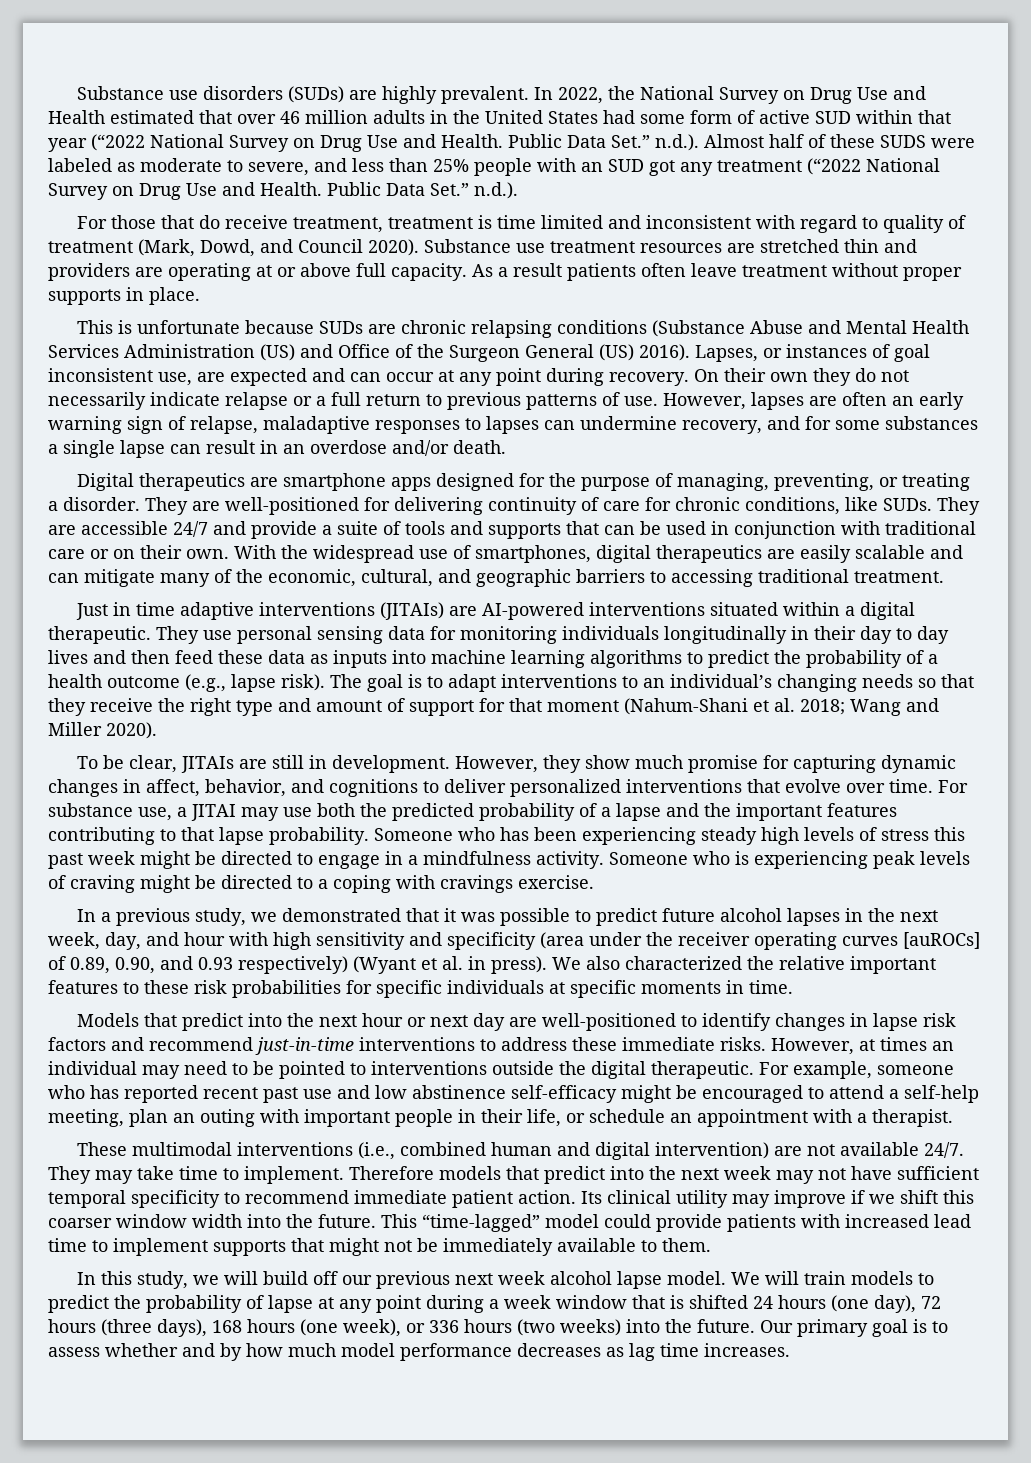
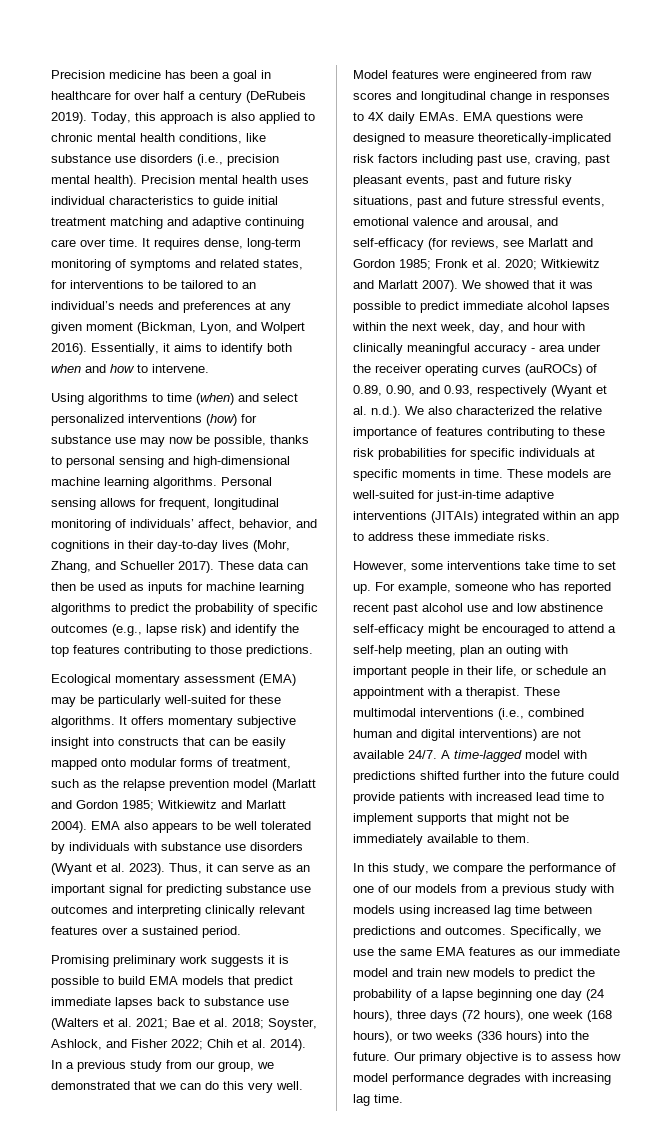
- Substance use disorders (SUDs) are highly prevalent. In 2022, the National Survey on Drug Use and Health estimated that over 46 million adults in the United States had some form of active SUD within that year (“2022 National Survey on Drug Use and Health. Public Data Set.” n.d.). Almost half of these SUDS were labeled as moderate to severe, and less than 25% people with an SUD got any treatment (“2022 National Survey on Drug Use and Health. Public Data Set.” n.d.).
- For those that do receive treatment, treatment is time limited and inconsistent with regard to quality of treatment (Mark, Dowd, and Council 2020). Substance use treatment resources are stretched thin and providers are operating at or above full capacity. As a result patients often leave treatment without proper supports in place.
- This is unfortunate because SUDs are chronic relapsing conditions (Substance Abuse and Mental Health Services Administration (US) and Office of the Surgeon General (US) 2016). Lapses, or instances of goal inconsistent use, are expected and can occur at any point during recovery. On their own they do not necessarily indicate relapse or a full return to previous patterns of use. However, lapses are often an early warning sign of relapse, maladaptive responses to lapses can undermine recovery, and for some substances a single lapse can result in an overdose and/or death.
- Digital therapeutics are smartphone apps designed for the purpose of managing, preventing, or treating a disorder. They are well-positioned for delivering continuity of care for chronic conditions, like SUDs. They are accessible 24/7 and provide a suite of tools and supports that can be used in conjunction with traditional care or on their own. With the widespread use of smartphones, digital therapeutics are easily scalable and can mitigate many of the economic, cultural, and geographic barriers to accessing traditional treatment.
- Just in time adaptive interventions (JITAIs) are AI-powered interventions situated within a digital therapeutic. They use personal sensing data for monitoring individuals longitudinally in their day to day lives and then feed these data as inputs into machine learning algorithms to predict the probability of a health outcome (e.g., lapse risk). The goal is to adapt interventions to an individual’s changing needs so that they receive the right type and amount of support for that moment (Nahum-Shani et al. 2018; Wang and Miller 2020).
- To be clear, JITAIs are still in development. However, they show much promise for capturing dynamic changes in affect, behavior, and cognitions to deliver personalized interventions that evolve over time. For substance use, a JITAI may use both the predicted probability of a lapse and the important features contributing to that lapse probability. Someone who has been experiencing steady high levels of stress this past week might be directed to engage in a mindfulness activity. Someone who is experiencing peak levels of craving might be directed to a coping with cravings exercise.
- In a previous study, we demonstrated that it was possible to predict future alcohol lapses in the next week, day, and hour with high sensitivity and specificity (area under the receiver operating curves [auROCs] of 0.89, 0.90, and 0.93 respectively) (Wyant et al. in press). We also characterized the relative important features to these risk probabilities for specific individuals at specific moments in time.
- Models that predict into the next hour or next day are well-positioned to identify changes in lapse risk factors and recommend just-in-time interventions to address these immediate risks. However, at times an individual may need to be pointed to interventions outside the digital therapeutic.
+ Precision medicine has been a goal in healthcare for over half a century (DeRubeis 2019). Today, this approach is also applied to chronic mental health conditions, like substance use disorders (i.e., precision mental health). Precision mental health uses individual characteristics to guide initial treatment matching and adaptive continuing care over time. It requires dense, long-term monitoring of symptoms and related states, for interventions to be tailored to an individual’s needs and preferences at any given moment (Bickman, Lyon, and Wolpert 2016). Essentially, it aims to identify both when and how to intervene.
+ Using algorithms to time (when) and select personalized interventions (how) for substance use may now be possible, thanks to personal sensing and high-dimensional machine learning algorithms. Personal sensing allows for frequent, longitudinal monitoring of individuals’ affect, behavior, and cognitions in their day-to-day lives (Mohr, Zhang, and Schueller 2017). These data can then be used as inputs for machine learning algorithms to predict the probability of specific outcomes (e.g., lapse risk) and identify the top features contributing to those predictions.
+ Ecological momentary assessment (EMA) may be particularly well-suited for these algorithms. It offers momentary subjective insight into constructs that can be easily mapped onto modular forms of treatment, such as the relapse prevention model (Marlatt and Gordon 1985; Witkiewitz and Marlatt 2004). EMA also appears to be well tolerated by individuals with substance use disorders (Wyant et al. 2023). Thus, it can serve as an important signal for predicting substance use outcomes and interpreting clinically relevant features over a sustained period.
+ Promising preliminary work suggests it is possible to build EMA models that predict immediate lapses back to substance use (Walters et al. 2021; Bae et al. 2018; Soyster, Ashlock, and Fisher 2022; Chih et al. 2014). In a previous study from our group, we demonstrated that we can do this very well. Model features were engineered from raw scores and longitudinal change in responses to 4X daily EMAs. EMA questions were designed to measure theoretically-implicated risk factors including past use, craving, past pleasant events, past and future risky situations, past and future stressful events, emotional valence and arousal, and self-efficacy (for reviews, see Marlatt and Gordon 1985; Fronk et al. 2020; Witkiewitz and Marlatt 2007). We showed that it was possible to predict immediate alcohol lapses within the next week, day, and hour with clinically meaningful accuracy - area under the receiver operating curves (auROCs) of 0.89, 0.90, and 0.93, respectively (Wyant et al. n.d.). We also characterized the relative importance of features contributing to these risk probabilities for specific individuals at specific moments in time. These models are well-suited for just-in-time adaptive interventions (JITAIs) integrated within an app to address these immediate risks.
+ However, some interventions take time to set up.
- For example, someone who has reported recent past use and low abstinence self-efficacy might be encouraged to attend a self-help meeting, plan an outing with important people in their life, or schedule an appointment with a therapist.
- These multimodal interventions (i.e., combined human and digital intervention) are not available 24/7.
+ For example, someone who has reported recent past alcohol use and low abstinence self-efficacy might be encouraged to attend a self-help meeting, plan an outing with important people in their life, or schedule an appointment with a therapist. These multimodal interventions (i.e., combined human and digital interventions) are not available 24/7.
- They may take time to implement. Therefore models that predict into the next week may not have sufficient temporal specificity to recommend immediate patient action. Its clinical utility may improve if we shift this coarser window width into the future. This “time-lagged” model could provide patients with increased lead time to implement supports that might not be immediately available to them.
+ A time-lagged model with predictions shifted further into the future could provide patients with increased lead time to implement supports that might not be immediately available to them.
- In this study, we will build off our previous next week alcohol lapse model. We will train models to predict the probability of lapse at any point during a week window that is shifted 24 hours (one day), 72 hours (three days), 168 hours (one week), or 336 hours (two weeks) into the future.
+ In this study, we compare the performance of one of our models from a previous study with models using increased lag time between predictions and outcomes. Specifically, we use the same EMA features as our immediate model and train new models to predict the probability of a lapse beginning one day (24 hours), three days (72 hours), one week (168 hours), or two weeks (336 hours) into the future.
- Our primary goal is to assess whether and by how much model performance decreases as lag time increases.
+ Our primary objective is to assess how model performance degrades with increasing lag time.

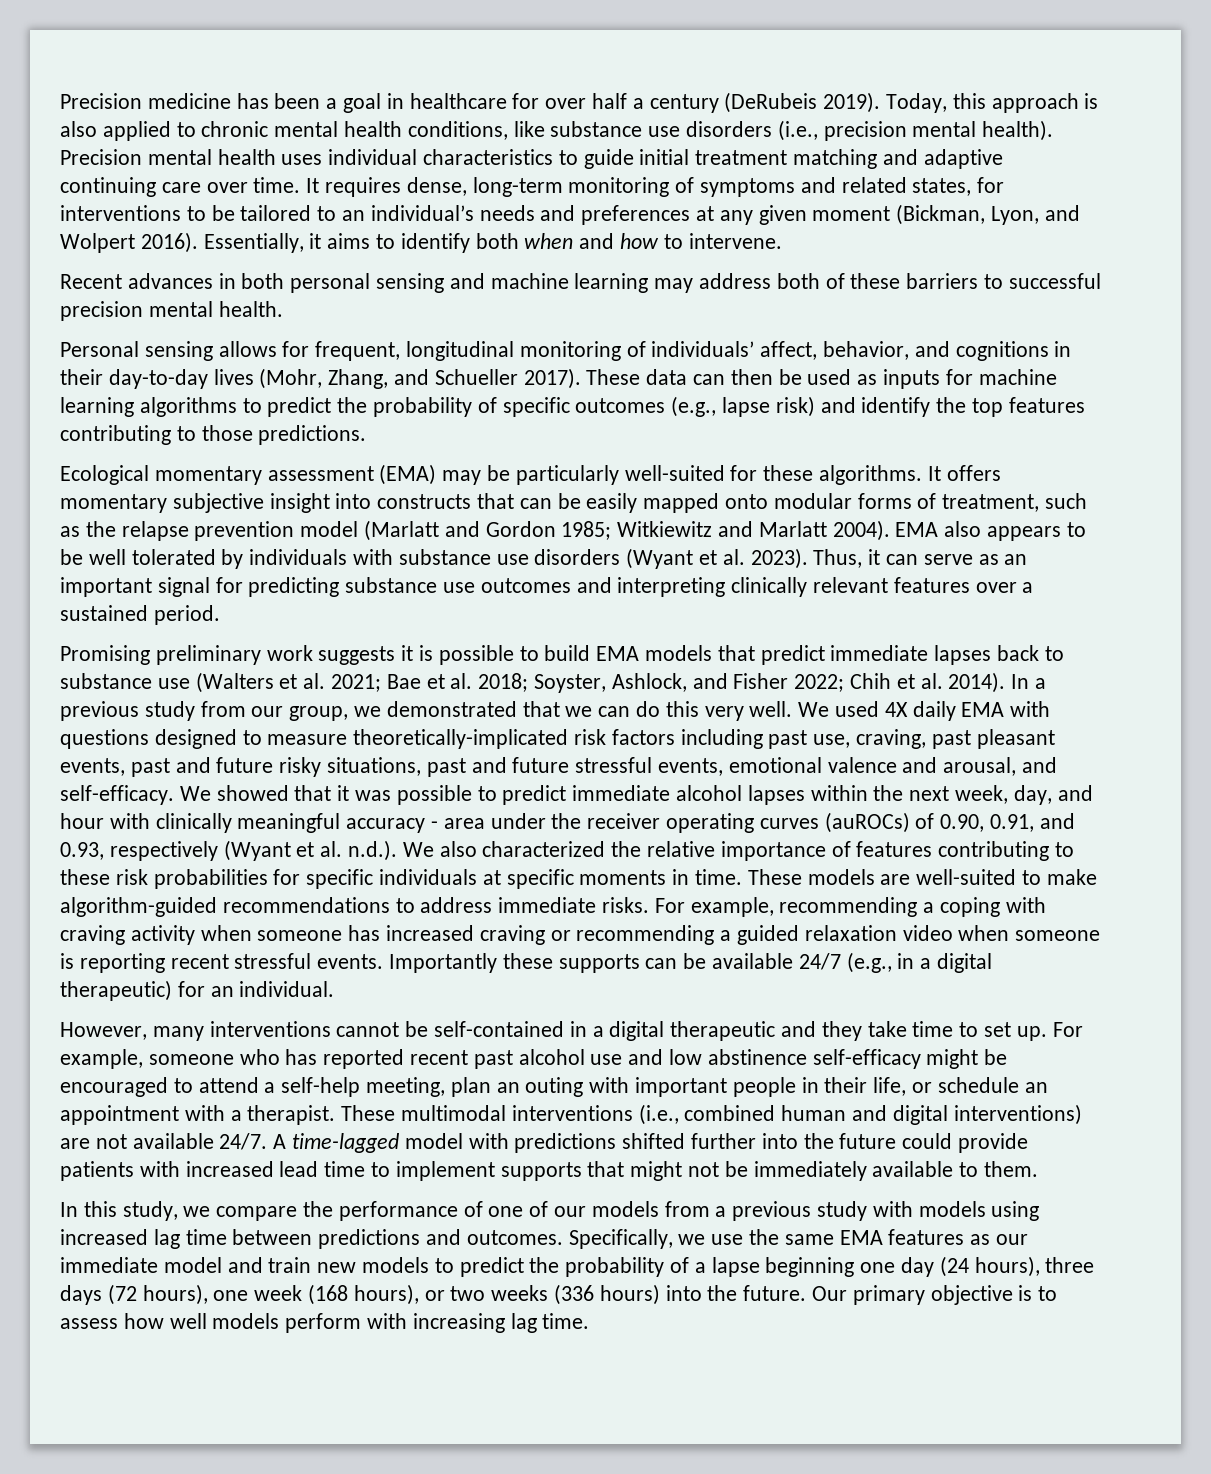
- Using algorithms to time (when) and select personalized interventions (how) for substance use may now be possible, thanks to personal sensing and high-dimensional machine learning algorithms. Personal sensing allows for frequent, longitudinal monitoring of individuals’ affect, behavior, and cognitions in their day-to-day lives (Mohr, Zhang, and Schueller 2017).
+ Recent advances in both personal sensing and machine learning may address both of these barriers to successful precision mental health.
+ Personal sensing allows for frequent, longitudinal monitoring of individuals’ affect, behavior, and cognitions in their day-to-day lives (Mohr, Zhang, and Schueller 2017).
- Model features were engineered from raw scores and longitudinal change in responses to 4X daily EMAs. EMA questions were designed to measure theoretically-implicated risk factors including past use, craving, past pleasant events, past and future risky situations, past and future stressful events, emotional valence and arousal, and self-efficacy (for reviews, see Marlatt and Gordon 1985; Fronk et al. 2020; Witkiewitz and Marlatt 2007).
+ We used 4X daily EMA with questions designed to measure theoretically-implicated risk factors including past use, craving, past pleasant events, past and future risky situations, past and future stressful events, emotional valence and arousal, and self-efficacy.
- We showed that it was possible to predict immediate alcohol lapses within the next week, day, and hour with clinically meaningful accuracy - area under the receiver operating curves (auROCs) of 0.89, 0.90, and 0.93, respectively (Wyant et al. n.d.). We also characterized the relative importance of features contributing to these risk probabilities for specific individuals at specific moments in time.
+ We showed that it was possible to predict immediate alcohol lapses within the next week, day, and hour with clinically meaningful accuracy - area under the receiver operating curves (auROCs) of 0.90, 0.91, and 0.93, respectively (Wyant et al. n.d.). We also characterized the relative importance of features contributing to these risk probabilities for specific individuals at specific moments in time.
- These models are well-suited for just-in-time adaptive interventions (JITAIs) integrated within an app to address these immediate risks.
- However, some interventions take time to set up.
+ These models are well-suited to make algorithm-guided recommendations to address immediate risks. For example, recommending a coping with craving activity when someone has increased craving or recommending a guided relaxation video when someone is reporting recent stressful events. Importantly these supports can be available 24/7 (e.g., in a digital therapeutic) for an individual.
+ However, many interventions cannot be self-contained in a digital therapeutic and they take time to set up.
- Our primary objective is to assess how model performance degrades with increasing lag time.
+ Our primary objective is to assess how well models perform with increasing lag time.

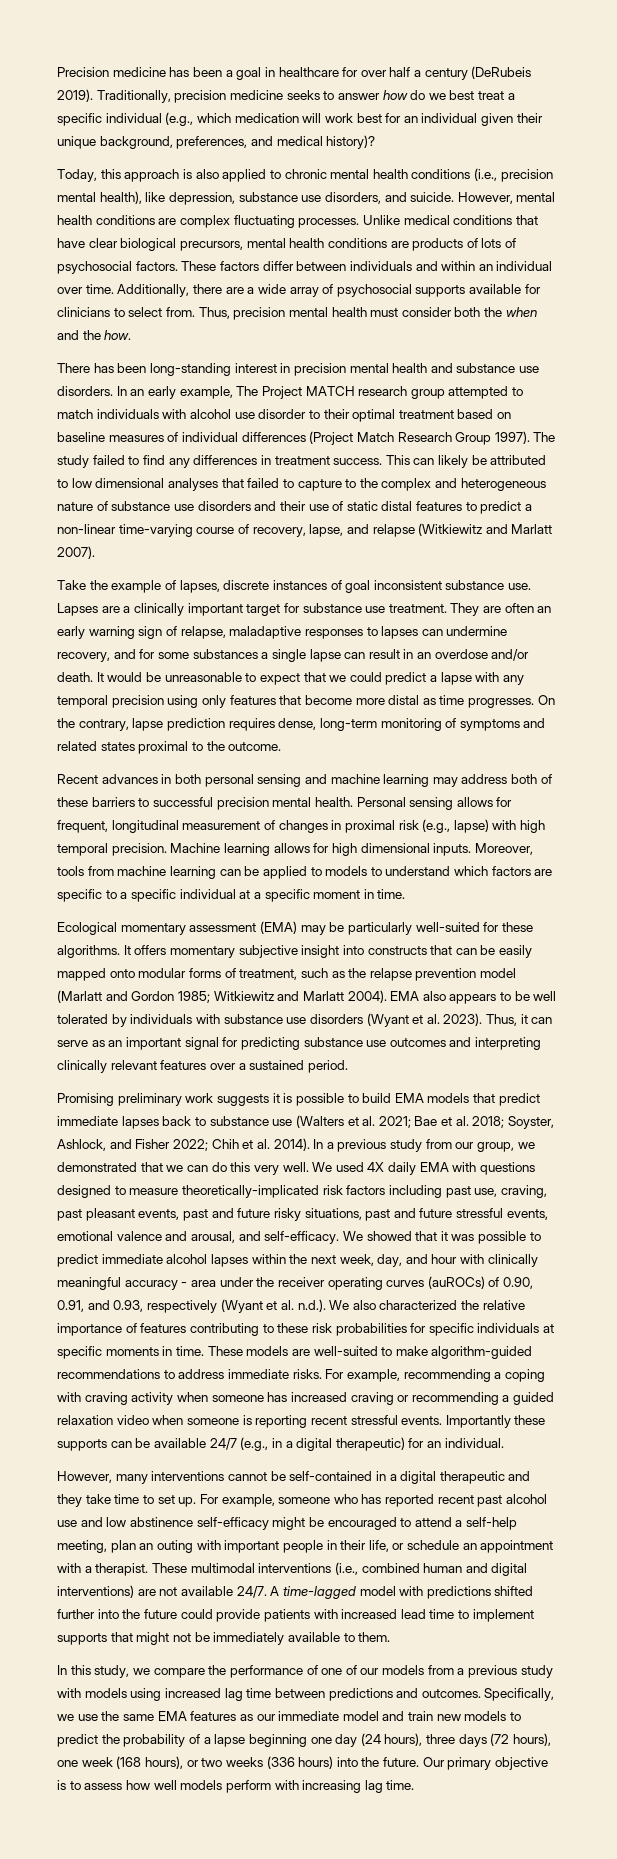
- Precision medicine has been a goal in healthcare for over half a century (DeRubeis 2019). Today, this approach is also applied to chronic mental health conditions, like substance use disorders (i.e., precision mental health). Precision mental health uses individual characteristics to guide initial treatment matching and adaptive continuing care over time. It requires dense, long-term monitoring of symptoms and related states, for interventions to be tailored to an individual’s needs and preferences at any given moment (Bickman, Lyon, and Wolpert 2016). Essentially, it aims to identify both when and how to intervene.
+ Precision medicine has been a goal in healthcare for over half a century (DeRubeis 2019). Traditionally, precision medicine seeks to answer how do we best treat a specific individual (e.g., which medication will work best for an individual given their unique background, preferences, and medical history)?
+ Today, this approach is also applied to chronic mental health conditions (i.e., precision mental health), like depression, substance use disorders, and suicide. However, mental health conditions are complex fluctuating processes. Unlike medical conditions that have clear biological precursors, mental health conditions are products of lots of psychosocial factors. These factors differ between individuals and within an individual over time. Additionally, there are a wide array of psychosocial supports available for clinicians to select from. Thus, precision mental health must consider both the when and the how.
+ There has been long-standing interest in precision mental health and substance use disorders. In an early example, The Project MATCH research group attempted to match individuals with alcohol use disorder to their optimal treatment based on baseline measures of individual differences (Project Match Research Group 1997). The study failed to find any differences in treatment success. This can likely be attributed to low dimensional analyses that failed to capture to the complex and heterogeneous nature of substance use disorders and their use of static distal features to predict a non-linear time-varying course of recovery, lapse, and relapse (Witkiewitz and Marlatt 2007).
+ Take the example of lapses, discrete instances of goal inconsistent substance use. Lapses are a clinically important target for substance use treatment. They are often an early warning sign of relapse, maladaptive responses to lapses can undermine recovery, and for some substances a single lapse can result in an overdose and/or death. It would be unreasonable to expect that we could predict a lapse with any temporal precision using only features that become more distal as time progresses. On the contrary, lapse prediction requires dense, long-term monitoring of symptoms and related states proximal to the outcome.
- Recent advances in both personal sensing and machine learning may address both of these barriers to successful precision mental health.
- Personal sensing allows for frequent, longitudinal monitoring of individuals’ affect, behavior, and cognitions in their day-to-day lives (Mohr, Zhang, and Schueller 2017). These data can then be used as inputs for machine learning algorithms to predict the probability of specific outcomes (e.g., lapse risk) and identify the top features contributing to those predictions.
+ Recent advances in both personal sensing and machine learning may address both of these barriers to successful precision mental health. Personal sensing allows for frequent, longitudinal measurement of changes in proximal risk (e.g., lapse) with high temporal precision. Machine learning allows for high dimensional inputs. Moreover, tools from machine learning can be applied to models to understand which factors are specific to a specific individual at a specific moment in time.

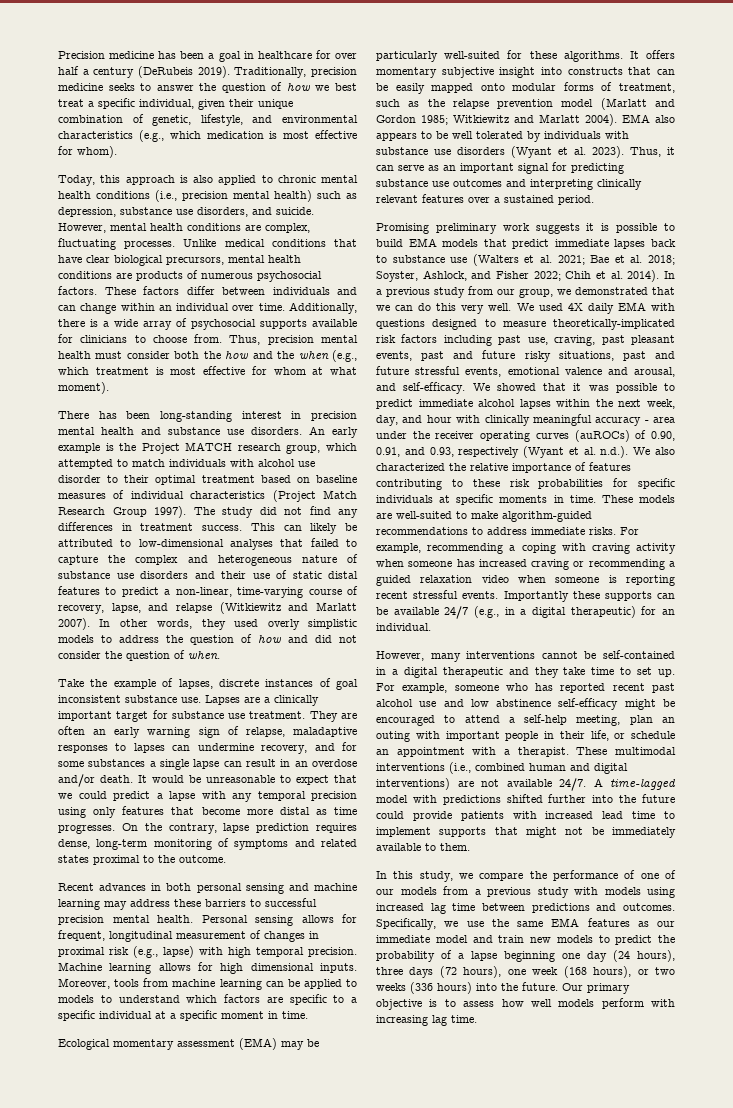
- Traditionally, precision medicine seeks to answer how do we best treat a specific individual (e.g., which medication will work best for an individual given their unique background, preferences, and medical history)?
+ Traditionally, precision medicine seeks to answer the question of how we best treat a specific individual, given their unique combination of genetic, lifestyle, and environmental characteristics (e.g., which medication is most effective for whom).
- Today, this approach is also applied to chronic mental health conditions (i.e., precision mental health), like depression, substance use disorders, and suicide.
+ Today, this approach is also applied to chronic mental health conditions (i.e., precision mental health) such as depression, substance use disorders, and suicide.
- However, mental health conditions are complex fluctuating processes.
+ However, mental health conditions are complex, fluctuating processes.
- Unlike medical conditions that have clear biological precursors, mental health conditions are products of lots of psychosocial factors.
+ Unlike medical conditions that have clear biological precursors, mental health conditions are products of numerous psychosocial factors.
- These factors differ between individuals and within an individual over time.
+ These factors differ between individuals and can change within an individual over time.
- Additionally, there are a wide array of psychosocial supports available for clinicians to select from.
+ Additionally, there is a wide array of psychosocial supports available for clinicians to choose from.
- Thus, precision mental health must consider both the when and the how.
+ Thus, precision mental health must consider both the how and the when (e.g., which treatment is most effective for whom at what moment).
- In an early example, The Project MATCH research group attempted to match individuals with alcohol use disorder to their optimal treatment based on baseline measures of individual differences (Project Match Research Group 1997).
+ An early example is the Project MATCH research group, which attempted to match individuals with alcohol use disorder to their optimal treatment based on baseline measures of individual characteristics (Project Match Research Group 1997).
- The study failed to find any differences in treatment success.
+ The study did not find any differences in treatment success.
- This can likely be attributed to low dimensional analyses that failed to capture to the complex and heterogeneous nature of substance use disorders and their use of static distal features to predict a non-linear time-varying course of recovery, lapse, and relapse (Witkiewitz and Marlatt 2007).
+ This can likely be attributed to low-dimensional analyses that failed to capture the complex and heterogeneous nature of substance use disorders and their use of static distal features to predict a non-linear, time-varying course of recovery, lapse, and relapse (Witkiewitz and Marlatt 2007). In other words, they used overly simplistic models to address the question of how and did not consider the question of when.
- Recent advances in both personal sensing and machine learning may address both of these barriers to successful precision mental health.
+ Recent advances in both personal sensing and machine learning may address these barriers to successful precision mental health.

